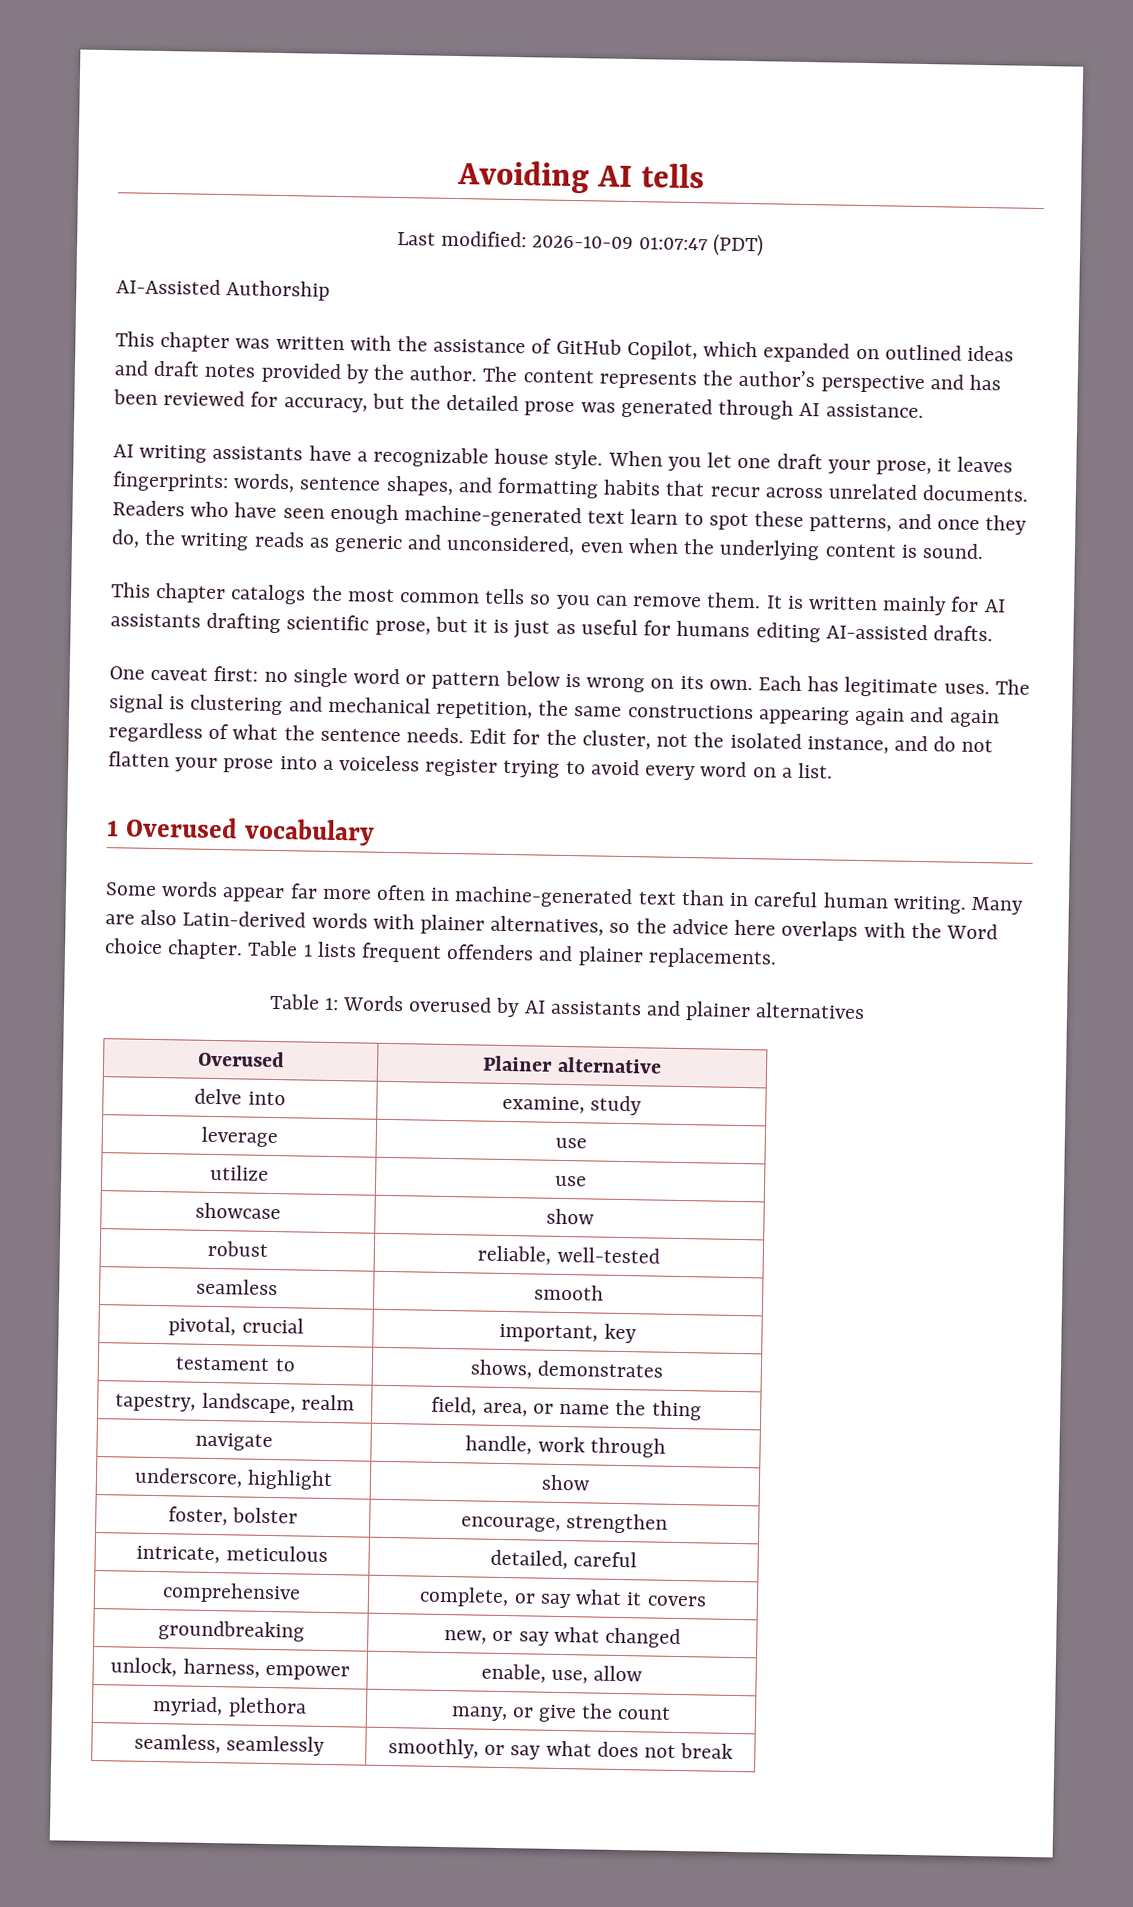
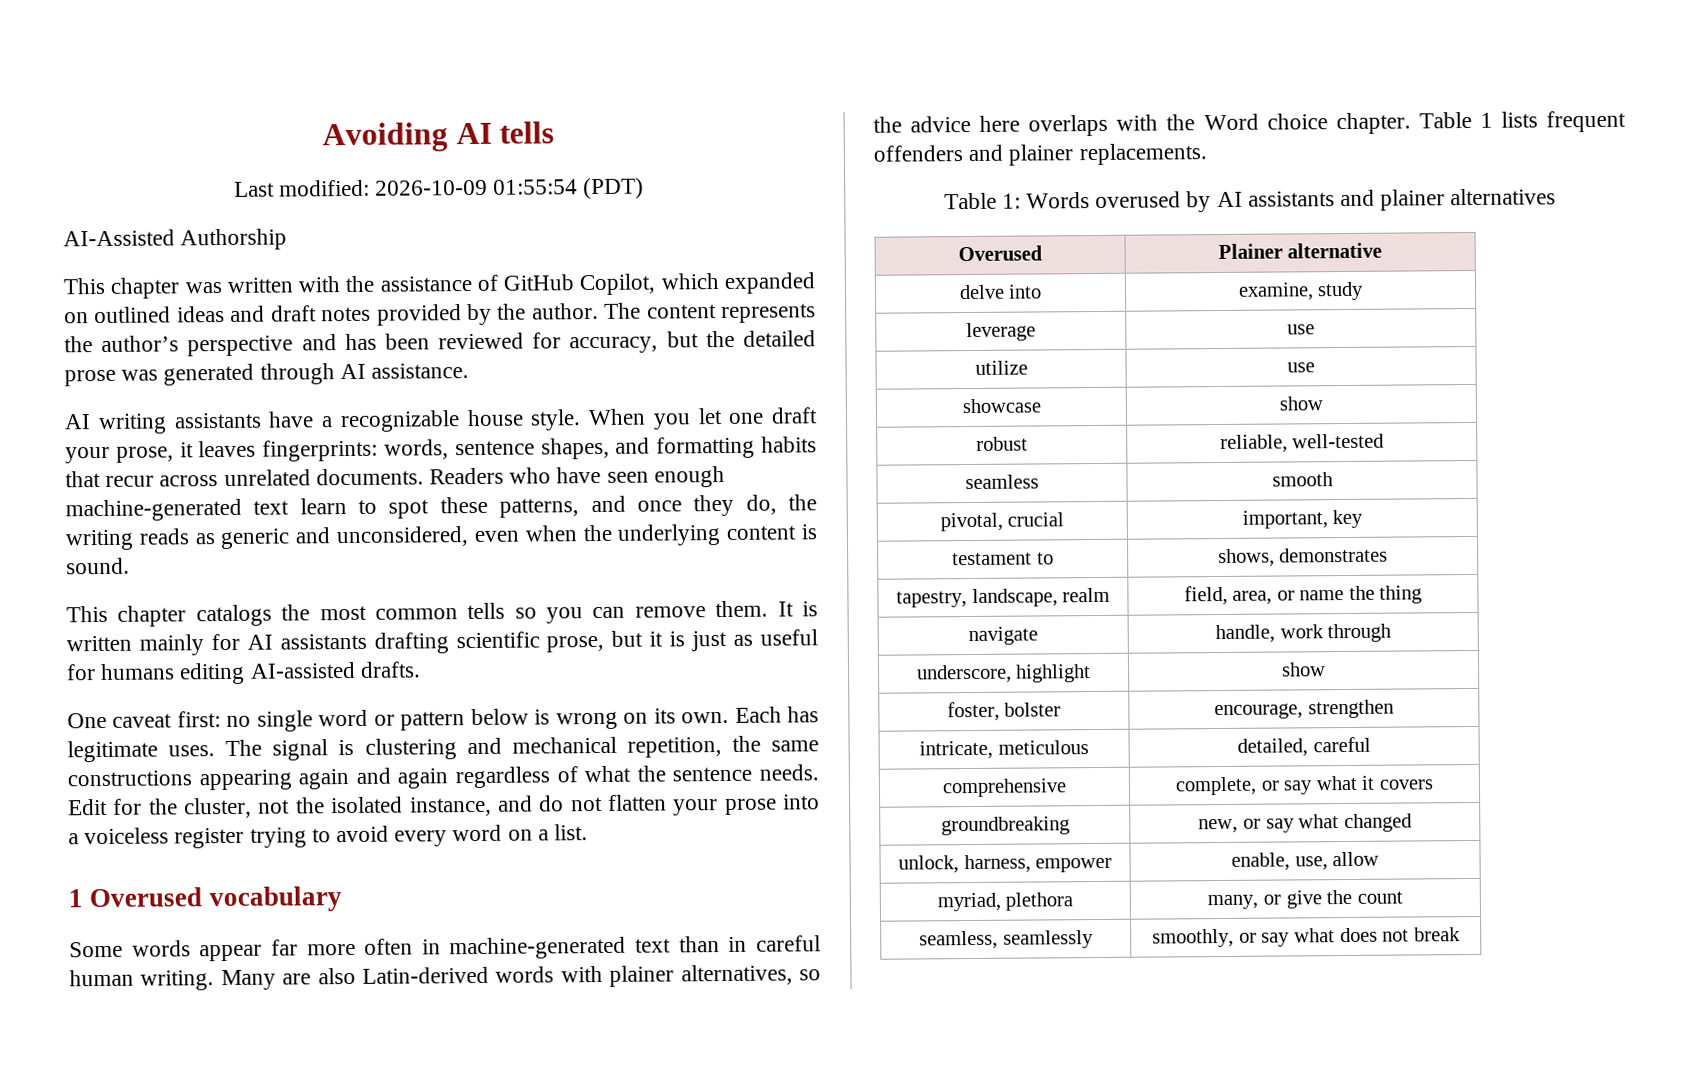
- Last modified: 2026-10-09 01:07:47 (PDT)
+ Last modified: 2026-10-09 01:55:54 (PDT)

